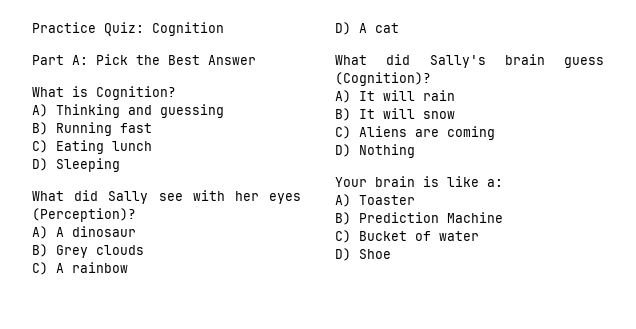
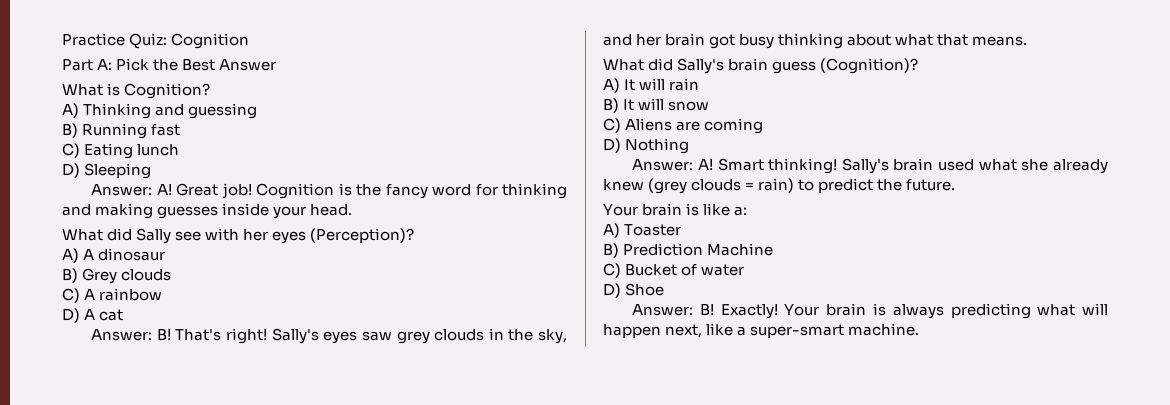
+ Answer: A! Great job! Cognition is the fancy word for thinking and making guesses inside your head.
+ Answer: B! That's right! Sally's eyes saw grey clouds in the sky, and her brain got busy thinking about what that means.
+ Answer: A! Smart thinking! Sally's brain used what she already knew (grey clouds = rain) to predict the future.
+ Answer: B! Exactly! Your brain is always predicting what will happen next, like a super-smart machine.

